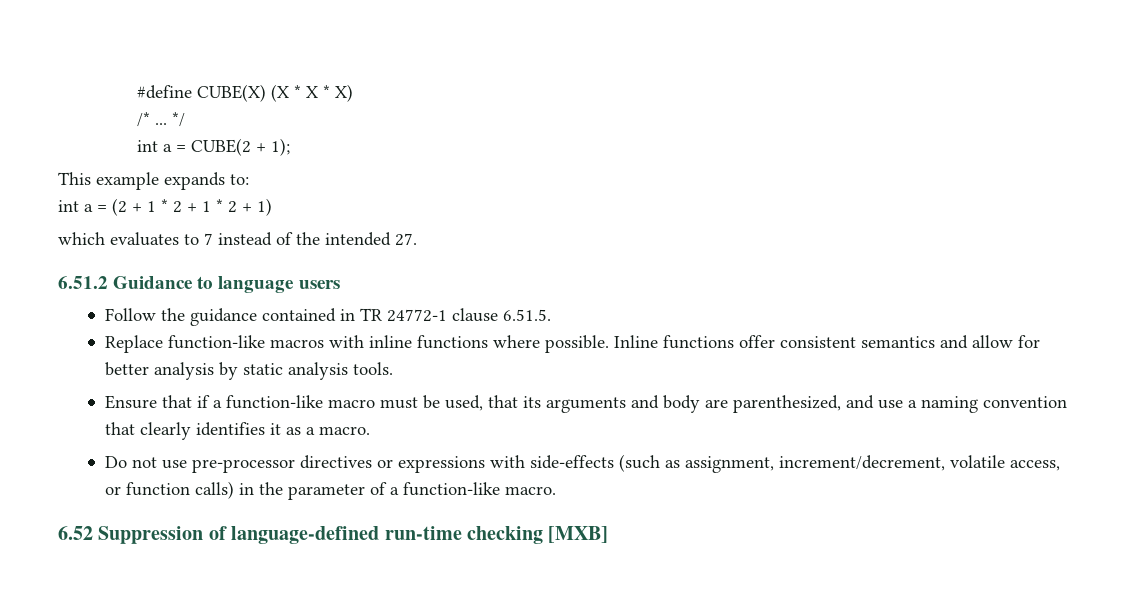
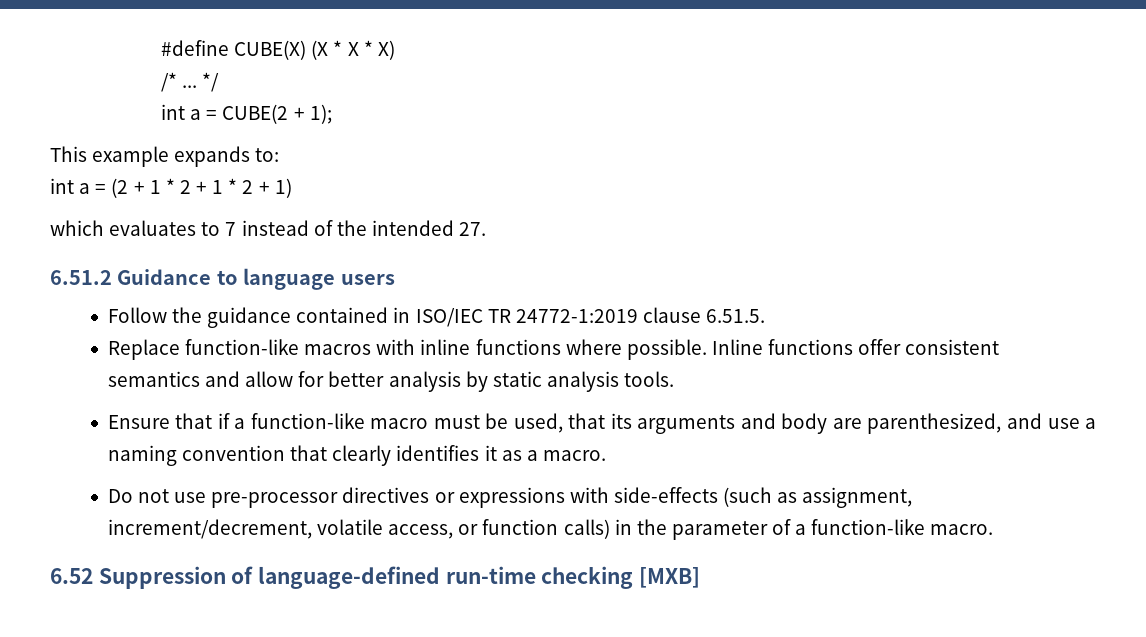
- Follow the guidance contained in TR 24772-1 clause 6.51.5.
+ Follow the guidance contained in ISO/IEC TR 24772-1:2019 clause 6.51.5.

